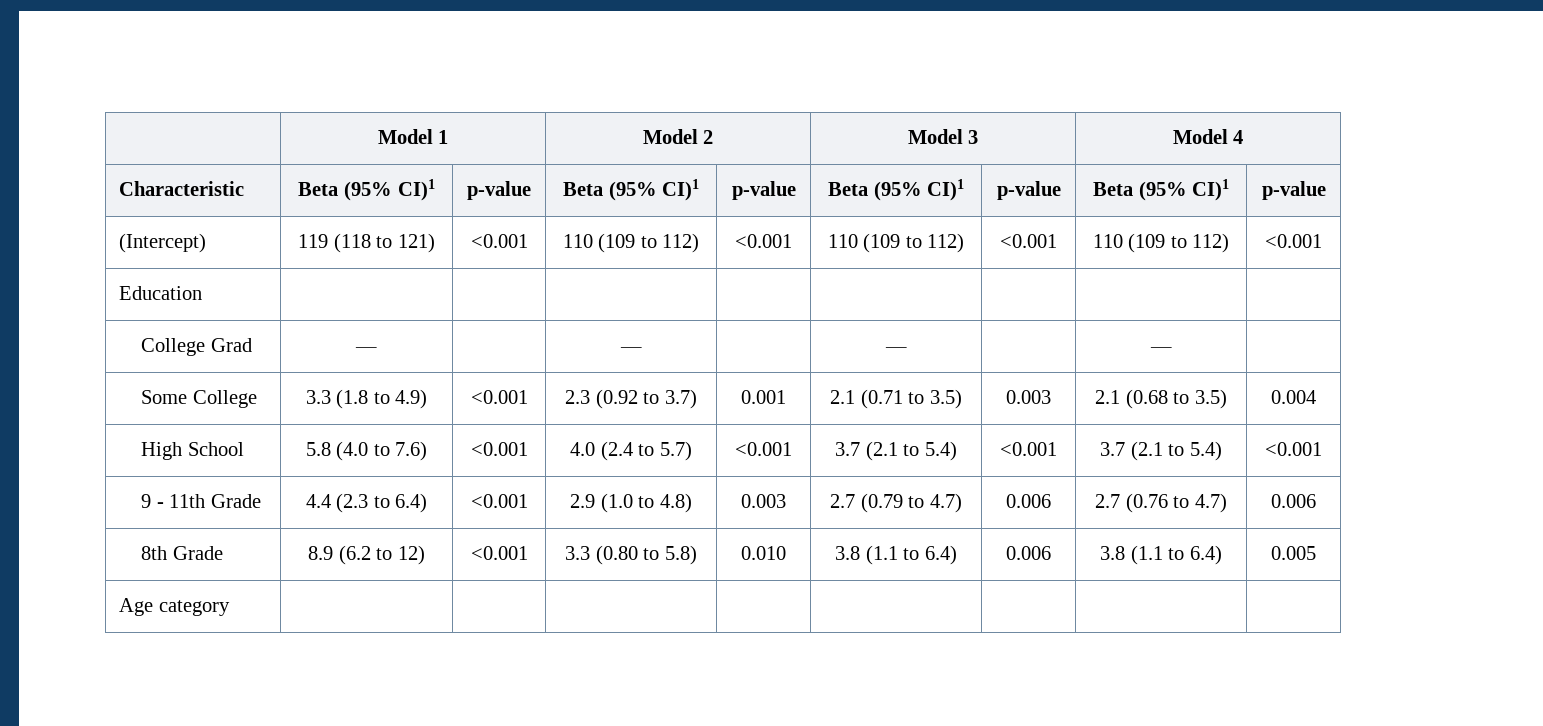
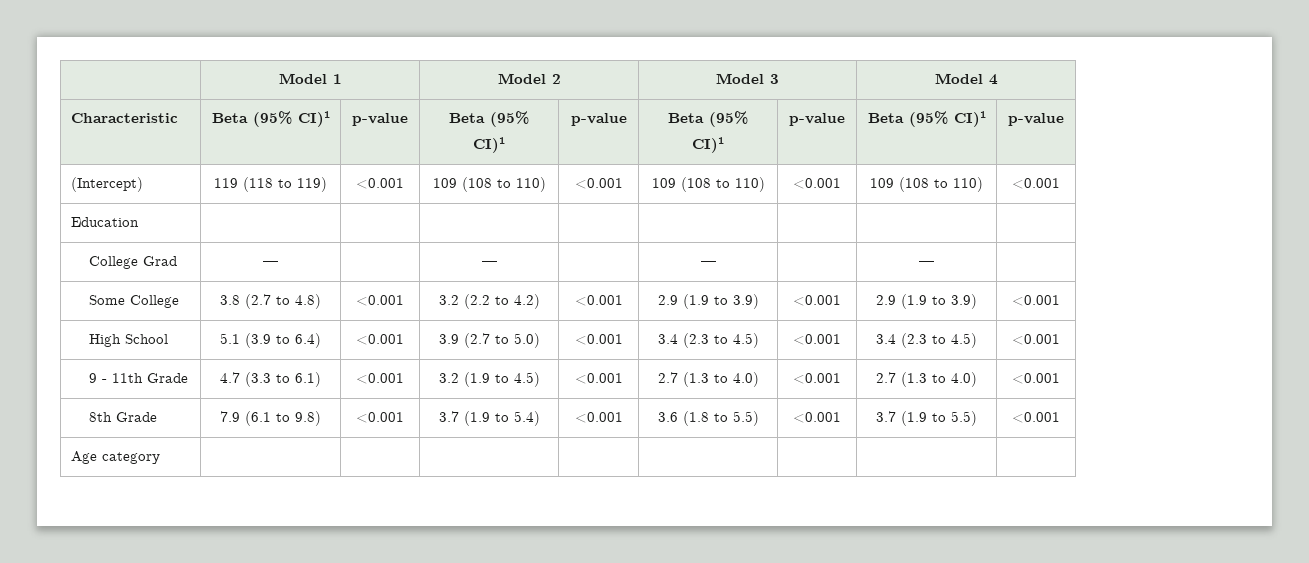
- (Intercept) | 119 (118 to 121) | <0.001 | 110 (109 to 112) | <0.001 | 110 (109 to 112) | <0.001 | 110 (109 to 112) | <0.001
+ (Intercept) | 119 (118 to 119) | <0.001 | 109 (108 to 110) | <0.001 | 109 (108 to 110) | <0.001 | 109 (108 to 110) | <0.001
- Some College | 3.3 (1.8 to 4.9) | <0.001 | 2.3 (0.92 to 3.7) | 0.001 | 2.1 (0.71 to 3.5) | 0.003 | 2.1 (0.68 to 3.5) | 0.004
- High School | 5.8 (4.0 to 7.6) | <0.001 | 4.0 (2.4 to 5.7) | <0.001 | 3.7 (2.1 to 5.4) | <0.001 | 3.7 (2.1 to 5.4) | <0.001
+ Some College | 3.8 (2.7 to 4.8) | <0.001 | 3.2 (2.2 to 4.2) | <0.001 | 2.9 (1.9 to 3.9) | <0.001 | 2.9 (1.9 to 3.9) | <0.001
+ High School | 5.1 (3.9 to 6.4) | <0.001 | 3.9 (2.7 to 5.0) | <0.001 | 3.4 (2.3 to 4.5) | <0.001 | 3.4 (2.3 to 4.5) | <0.001
- 9 - 11th Grade | 4.4 (2.3 to 6.4) | <0.001 | 2.9 (1.0 to 4.8) | 0.003 | 2.7 (0.79 to 4.7) | 0.006 | 2.7 (0.76 to 4.7) | 0.006
- 8th Grade | 8.9 (6.2 to 12) | <0.001 | 3.3 (0.80 to 5.8) | 0.010 | 3.8 (1.1 to 6.4) | 0.006 | 3.8 (1.1 to 6.4) | 0.005
+ 9 - 11th Grade | 4.7 (3.3 to 6.1) | <0.001 | 3.2 (1.9 to 4.5) | <0.001 | 2.7 (1.3 to 4.0) | <0.001 | 2.7 (1.3 to 4.0) | <0.001
+ 8th Grade | 7.9 (6.1 to 9.8) | <0.001 | 3.7 (1.9 to 5.4) | <0.001 | 3.6 (1.8 to 5.5) | <0.001 | 3.7 (1.9 to 5.5) | <0.001

